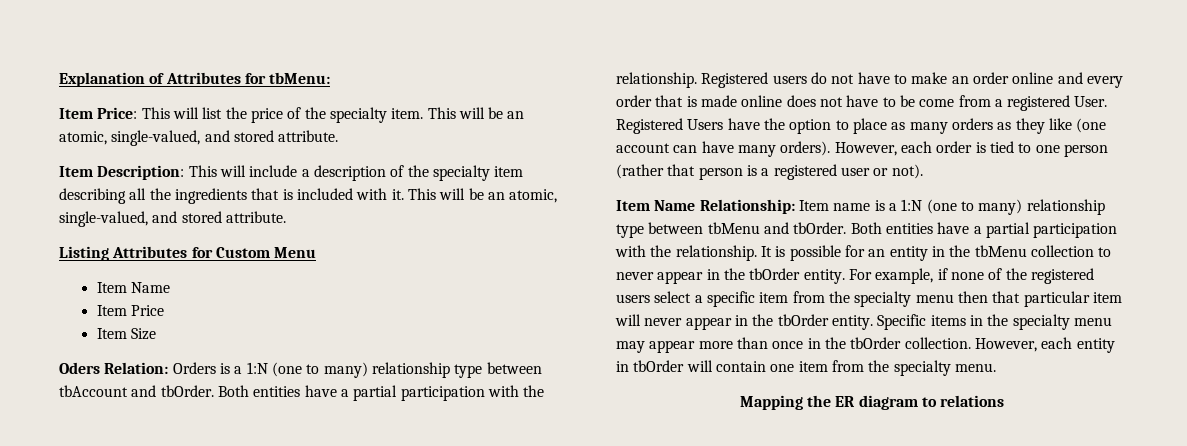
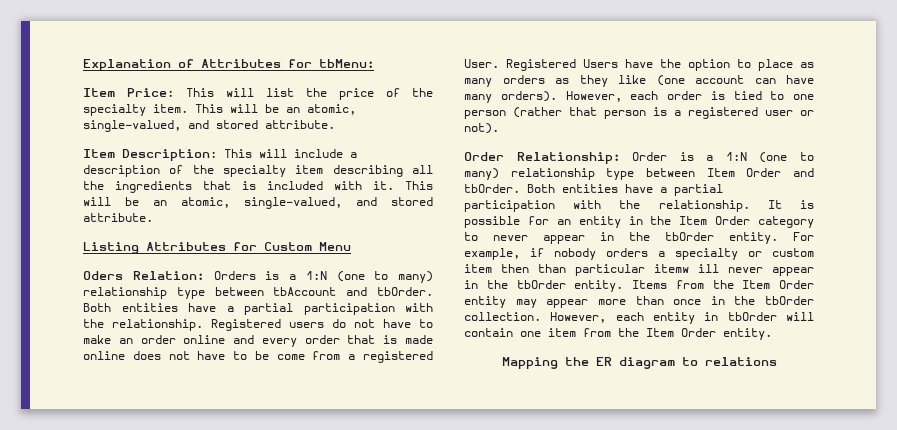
  Listing Attributes for Custom Menu
- Item Name
- Item Price
- Item Size
- Item Name Relationship: Item name is a 1:N (one to many) relationship type between tbMenu and tbOrder.
+ Order Relationship: Order is a 1:N (one to many) relationship type between Item Order and tbOrder.
- It is possible for an entity in the tbMenu collection to never appear in the tbOrder entity.
+ It is possible for an entity in the Item Order category to never appear in the tbOrder entity.
- For example, if none of the registered users select a specific item from the specialty menu then that particular item will never appear in the tbOrder entity. Specific items in the specialty menu may appear more than once in the tbOrder collection.
+ For example, if nobody orders a specialty or custom item then than particular itemw ill never appear in the tbOrder entity. Items from the Item Order entity may appear more than once in the tbOrder collection.
- However, each entity in tbOrder will contain one item from the specialty menu.
+ However, each entity in tbOrder will contain one item from the Item Order entity.

